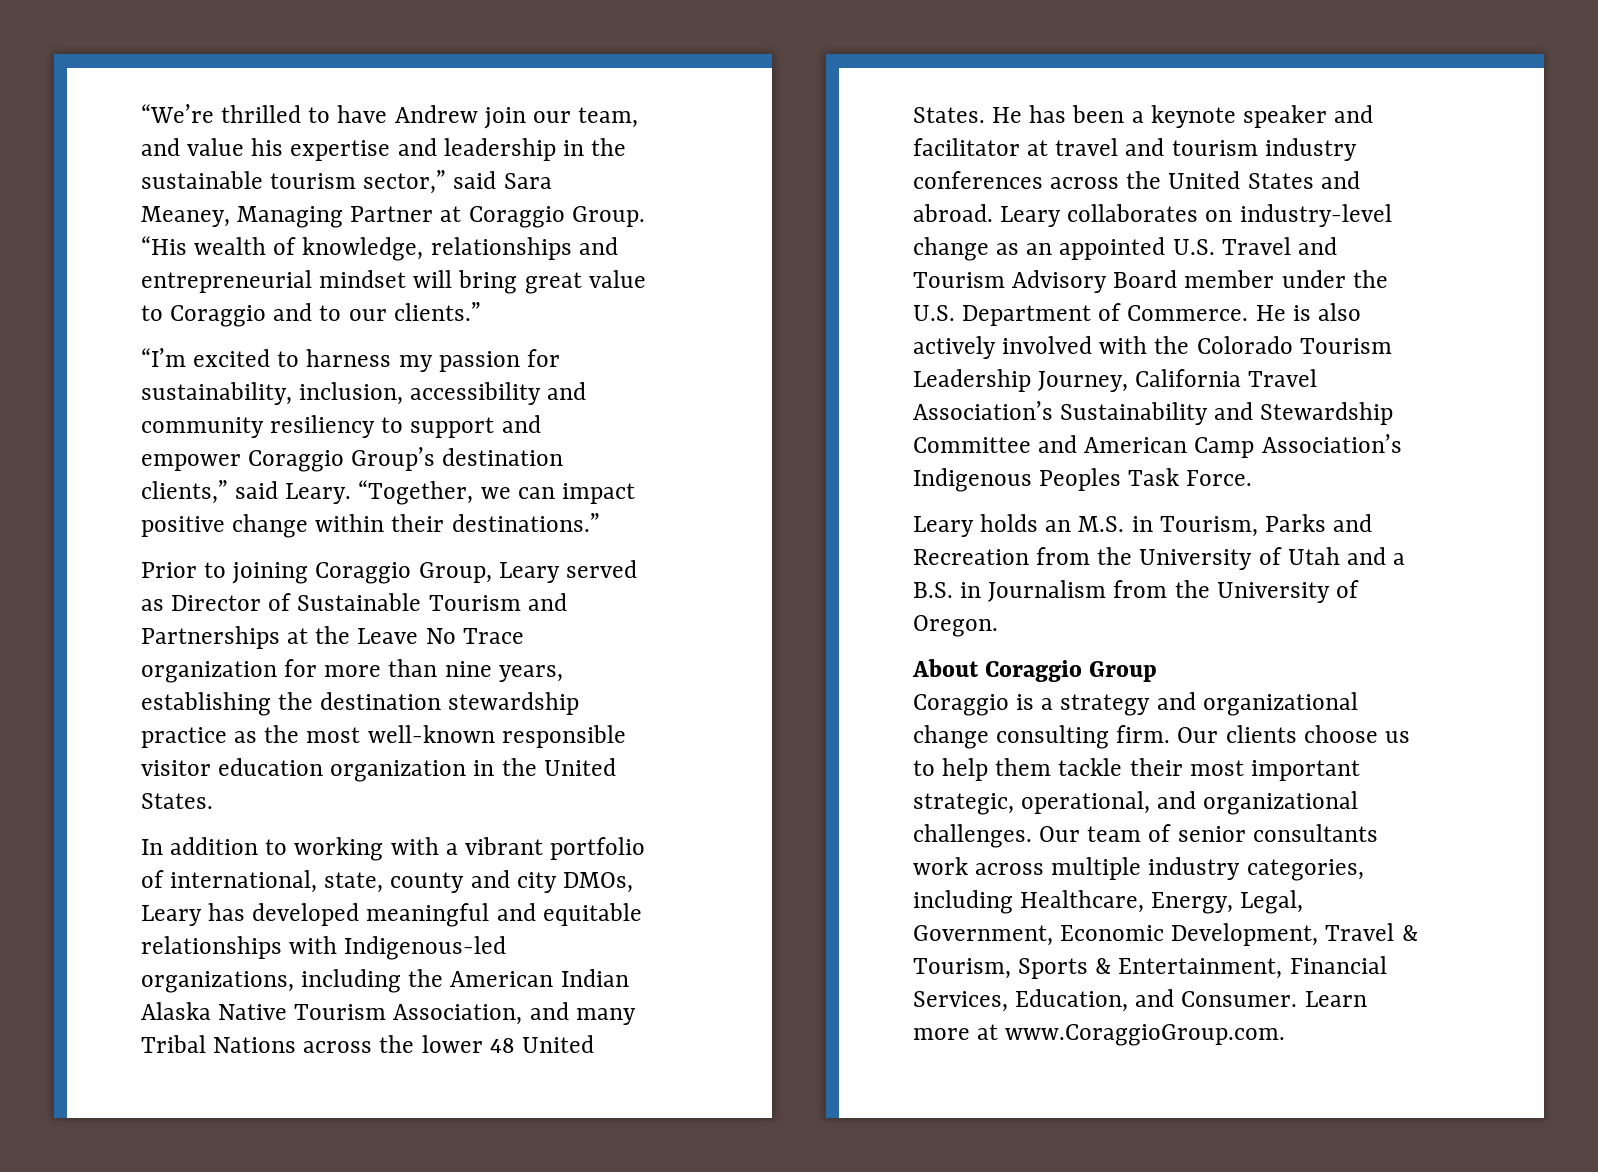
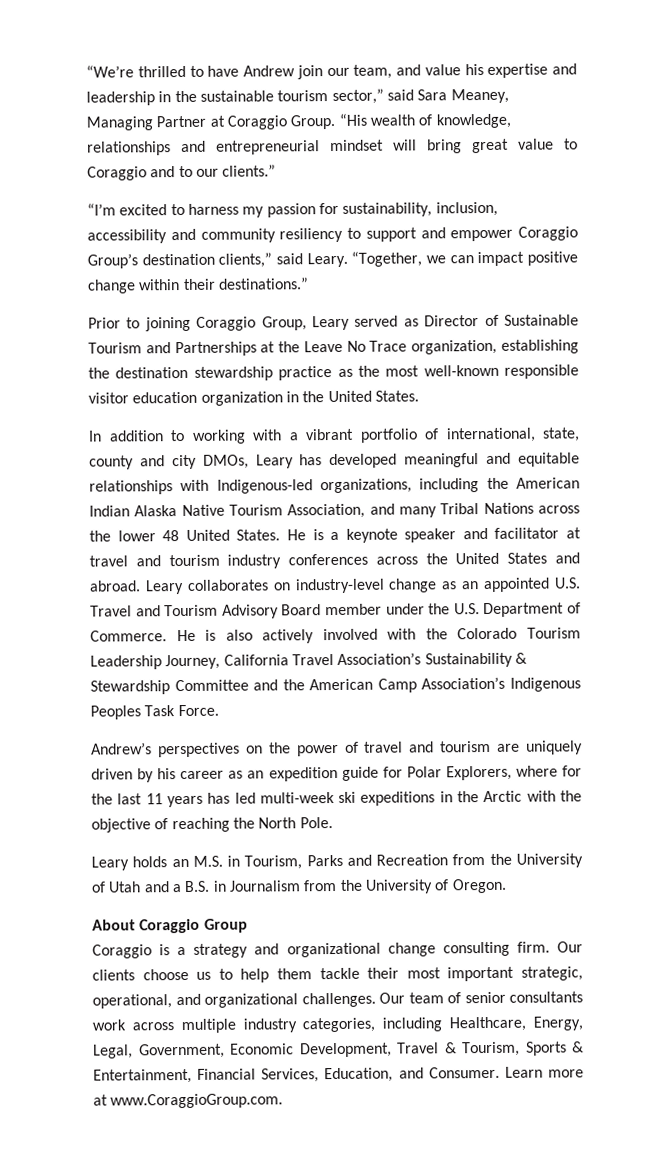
- Prior to joining Coraggio Group, Leary served as Director of Sustainable Tourism and Partnerships at the Leave No Trace organization for more than nine years, establishing the destination stewardship practice as the most well-known responsible visitor education organization in the United States.
+ Prior to joining Coraggio Group, Leary served as Director of Sustainable Tourism and Partnerships at the Leave No Trace organization, establishing the destination stewardship practice as the most well-known responsible visitor education organization in the United States.
- He has been a keynote speaker and facilitator at travel and tourism industry conferences across the United States and abroad.
+ He is a keynote speaker and facilitator at travel and tourism industry conferences across the United States and abroad.
- He is also actively involved with the Colorado Tourism Leadership Journey, California Travel Association’s Sustainability and Stewardship Committee and American Camp Association’s Indigenous Peoples Task Force.
+ He is also actively involved with the Colorado Tourism Leadership Journey, California Travel Association’s Sustainability & Stewardship Committee and the American Camp Association’s Indigenous Peoples Task Force.
+ Andrew’s perspectives on the power of travel and tourism are uniquely driven by his career as an expedition guide for Polar Explorers, where for the last 11 years has led multi-week ski expeditions in the Arctic with the objective of reaching the North Pole.

